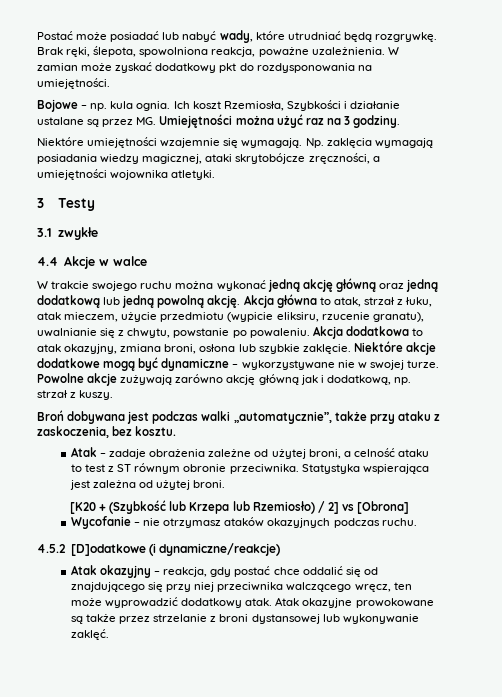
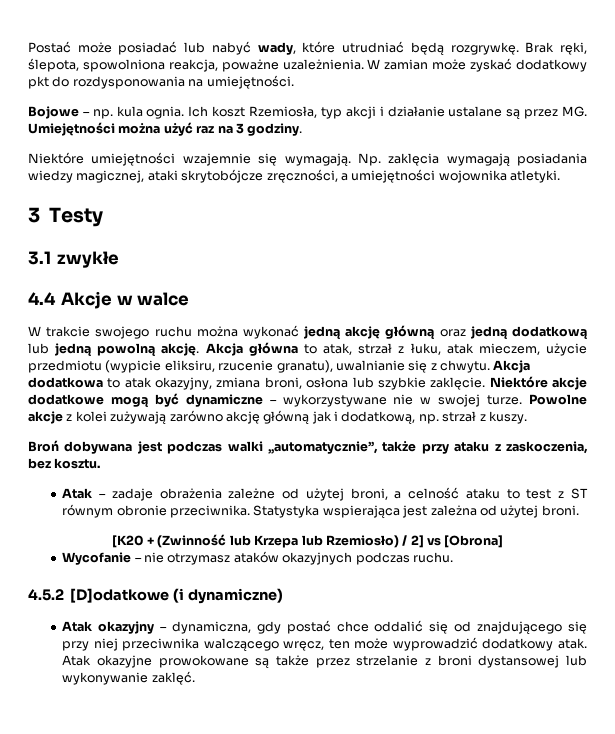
- Ich koszt Rzemiosła, Szybkości i działanie ustalane są przez MG. Umiejętności można użyć raz na 3 godziny.
+ Ich koszt Rzemiosła, typ akcji i działanie ustalane są przez MG. Umiejętności można użyć raz na 3 godziny.
- Akcja główna to atak, strzał z łuku, atak mieczem, użycie przedmiotu (wypicie eliksiru, rzucenie granatu), uwalnianie się z chwytu, powstanie po powaleniu.
+ Akcja główna to atak, strzał z łuku, atak mieczem, użycie przedmiotu (wypicie eliksiru, rzucenie granatu), uwalnianie się z chwytu.
- Powolne akcje zużywają zarówno akcję główną jak i dodatkową, np. strzał z kuszy.
+ Powolne akcje z kolei zużywają zarówno akcję główną jak i dodatkową, np. strzał z kuszy.
- [K20 + (Szybkość lub Krzepa lub Rzemiosło) / 2] vs [Obrona]
+ [K20 + (Zwinność lub Krzepa lub Rzemiosło) / 2] vs [Obrona]
- 4.5.2 [D]odatkowe (i dynamiczne/reakcje)
+ 4.5.2 [D]odatkowe (i dynamiczne)
- Atak okazyjny – reakcja, gdy postać chce oddalić się od znajdującego się przy niej przeciwnika walczącego wręcz, ten może wyprowadzić dodatkowy atak.
+ Atak okazyjny – dynamiczna, gdy postać chce oddalić się od znajdującego się przy niej przeciwnika walczącego wręcz, ten może wyprowadzić dodatkowy atak.

